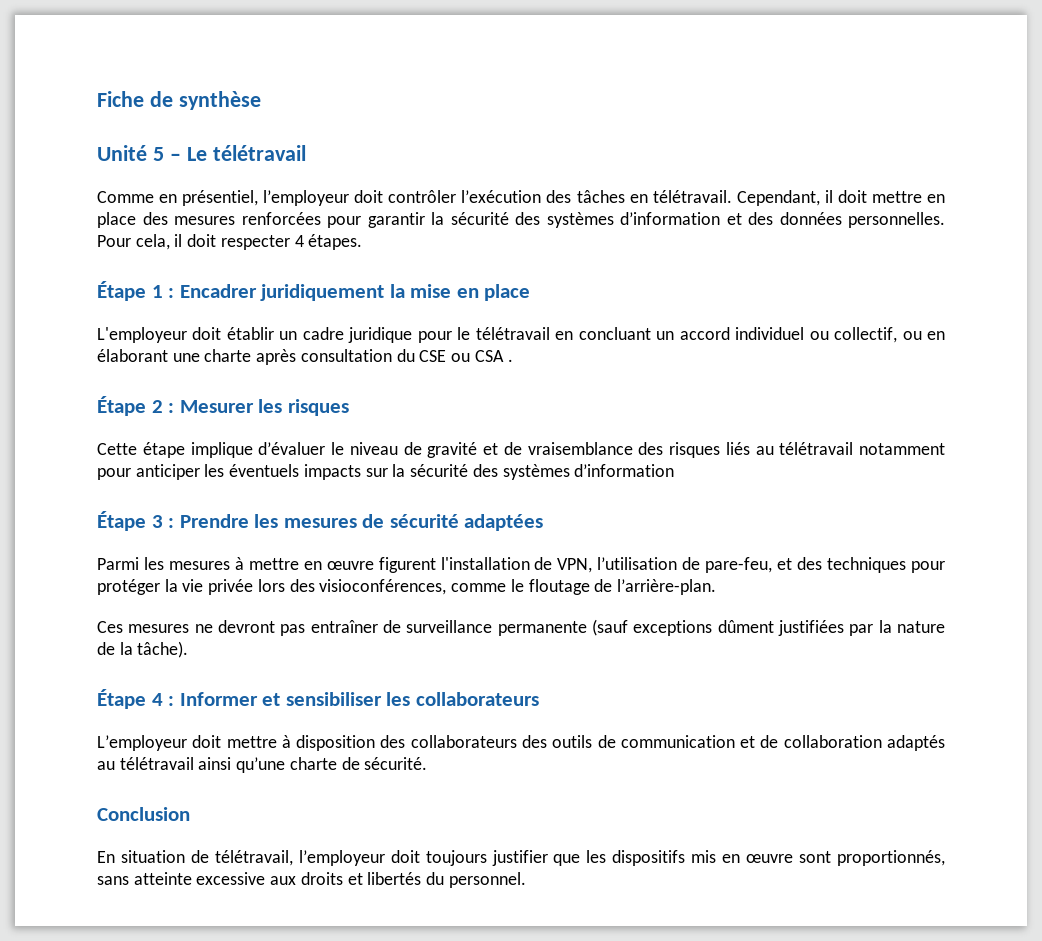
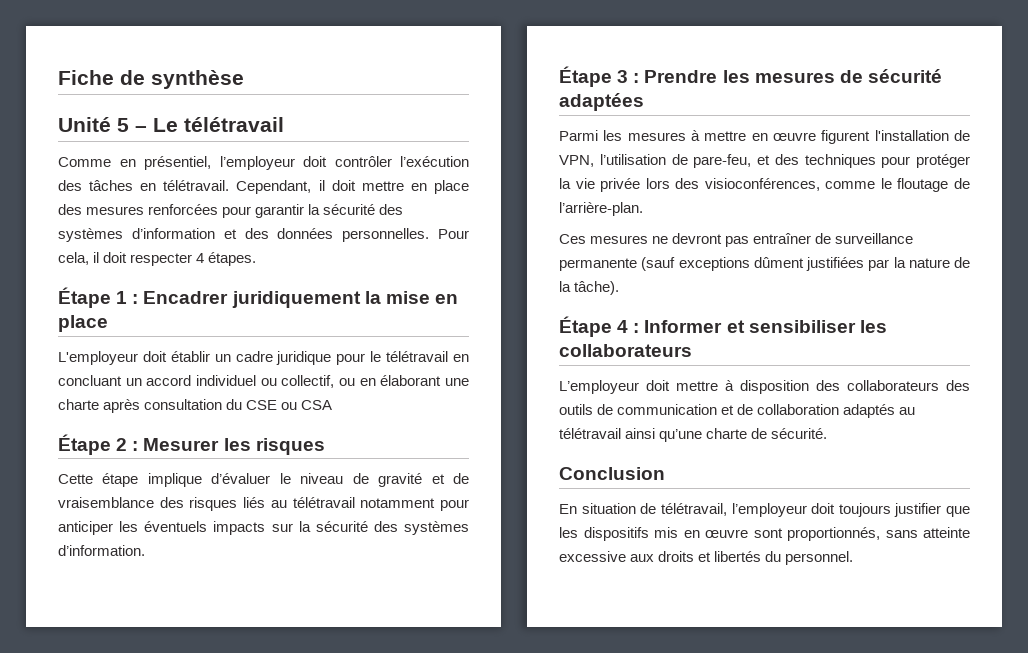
- L'employeur doit établir un cadre juridique pour le télétravail en concluant un accord individuel ou collectif, ou en élaborant une charte après consultation du CSE ou CSA .
+ L'employeur doit établir un cadre juridique pour le télétravail en concluant un accord individuel ou collectif, ou en élaborant une charte après consultation du CSE ou CSA
- Cette étape implique d’évaluer le niveau de gravité et de vraisemblance des risques liés au télétravail notamment pour anticiper les éventuels impacts sur la sécurité des systèmes d’information
+ Cette étape implique d’évaluer le niveau de gravité et de vraisemblance des risques liés au télétravail notamment pour anticiper les éventuels impacts sur la sécurité des systèmes d’information.

